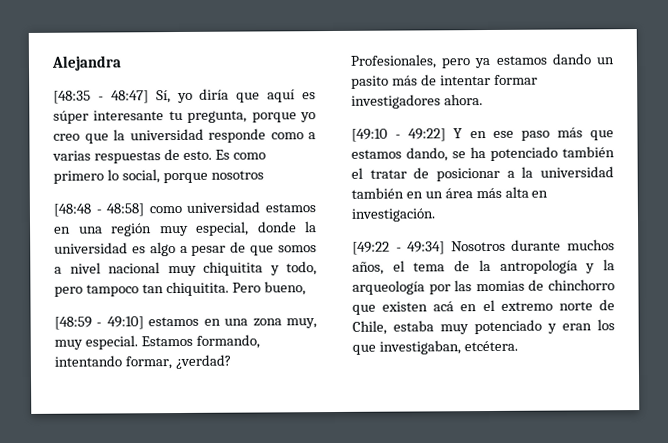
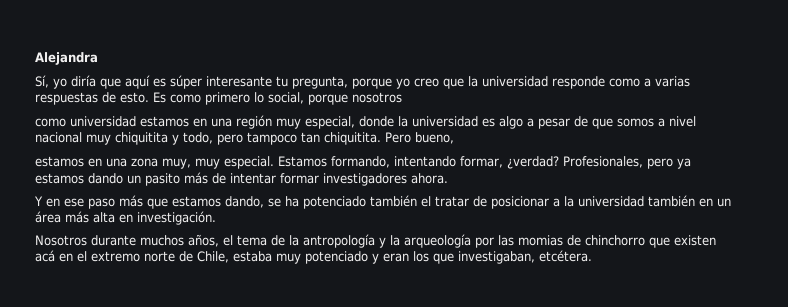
- [48:35 - 48:47] Sí, yo diría que aquí es súper interesante tu pregunta, porque yo creo que la universidad responde como a varias respuestas de esto.
+ Sí, yo diría que aquí es súper interesante tu pregunta, porque yo creo que la universidad responde como a varias respuestas de esto.
- [48:48 - 48:58] como universidad estamos en una región muy especial, donde la universidad es algo a pesar de que somos a nivel nacional muy chiquitita y todo, pero tampoco tan chiquitita.
+ como universidad estamos en una región muy especial, donde la universidad es algo a pesar de que somos a nivel nacional muy chiquitita y todo, pero tampoco tan chiquitita.
- [48:59 - 49:10] estamos en una zona muy, muy especial.
+ estamos en una zona muy, muy especial.
- [49:10 - 49:22] Y en ese paso más que estamos dando, se ha potenciado también el tratar de posicionar a la universidad también en un área más alta en investigación.
+ Y en ese paso más que estamos dando, se ha potenciado también el tratar de posicionar a la universidad también en un área más alta en investigación.
- [49:22 - 49:34] Nosotros durante muchos años, el tema de la antropología y la arqueología por las momias de chinchorro que existen acá en el extremo norte de Chile, estaba muy potenciado y eran los que investigaban, etcétera.
+ Nosotros durante muchos años, el tema de la antropología y la arqueología por las momias de chinchorro que existen acá en el extremo norte de Chile, estaba muy potenciado y eran los que investigaban, etcétera.

